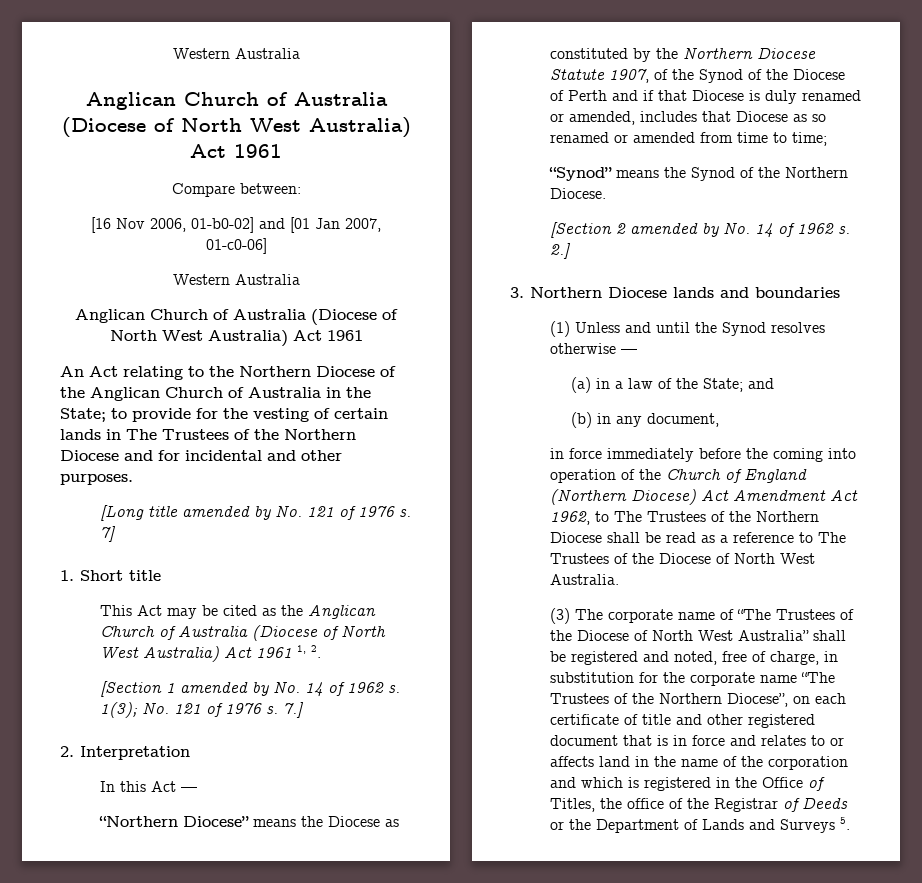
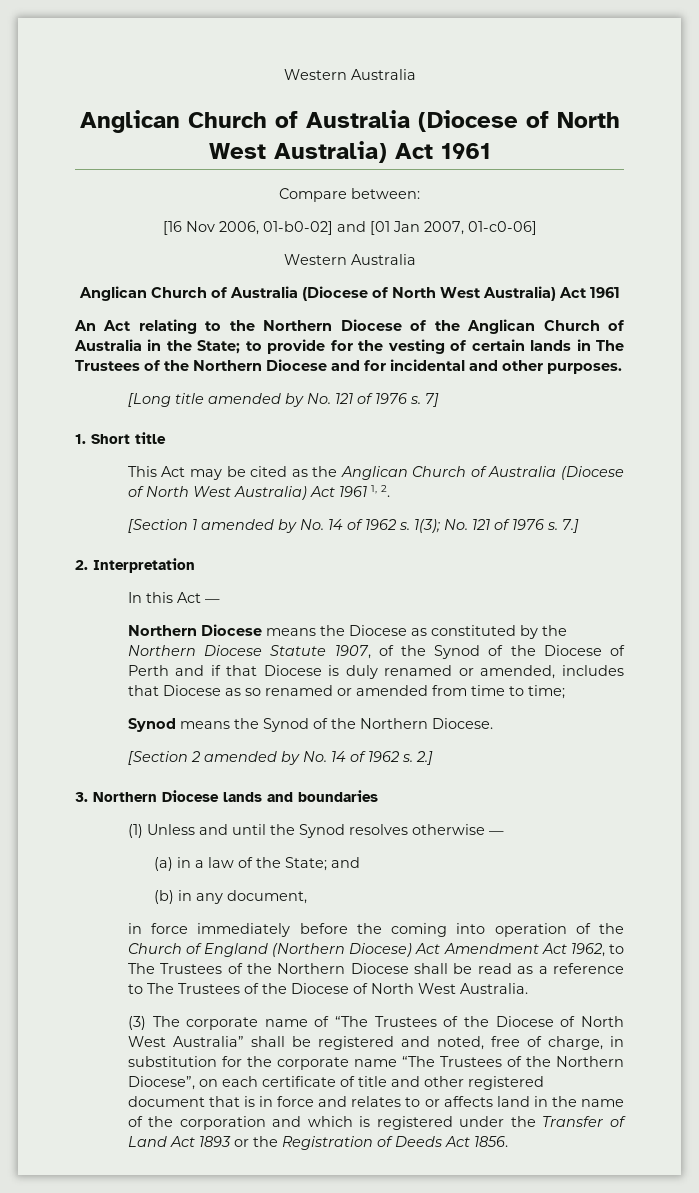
- “Northern Diocese” means the Diocese as constituted by the Northern Diocese Statute 1907, of the Synod of the Diocese of Perth and if that Diocese is duly renamed or amended, includes that Diocese as so renamed or amended from time to time;
+ Northern Diocese means the Diocese as constituted by the Northern Diocese Statute 1907, of the Synod of the Diocese of Perth and if that Diocese is duly renamed or amended, includes that Diocese as so renamed or amended from time to time;
- “Synod” means the Synod of the Northern Diocese.
+ Synod means the Synod of the Northern Diocese.
- (3) The corporate name of “The Trustees of the Diocese of North West Australia” shall be registered and noted, free of charge, in substitution for the corporate name “The Trustees of the Northern Diocese”, on each certificate of title and other registered document that is in force and relates to or affects land in the name of the corporation and which is registered in the Office of Titles, the office of the Registrar of Deeds or the Department of Lands and Surveys 5.
+ (3) The corporate name of “The Trustees of the Diocese of North West Australia” shall be registered and noted, free of charge, in substitution for the corporate name “The Trustees of the Northern Diocese”, on each certificate of title and other registered document that is in force and relates to or affects land in the name of the corporation and which is registered under the Transfer of Land Act 1893 or the Registration of Deeds Act 1856.

